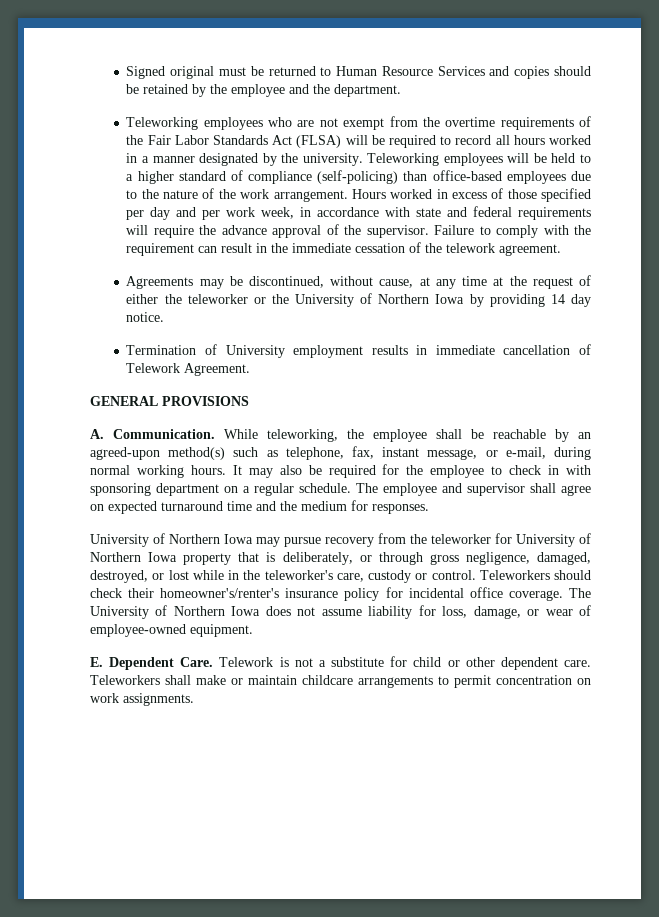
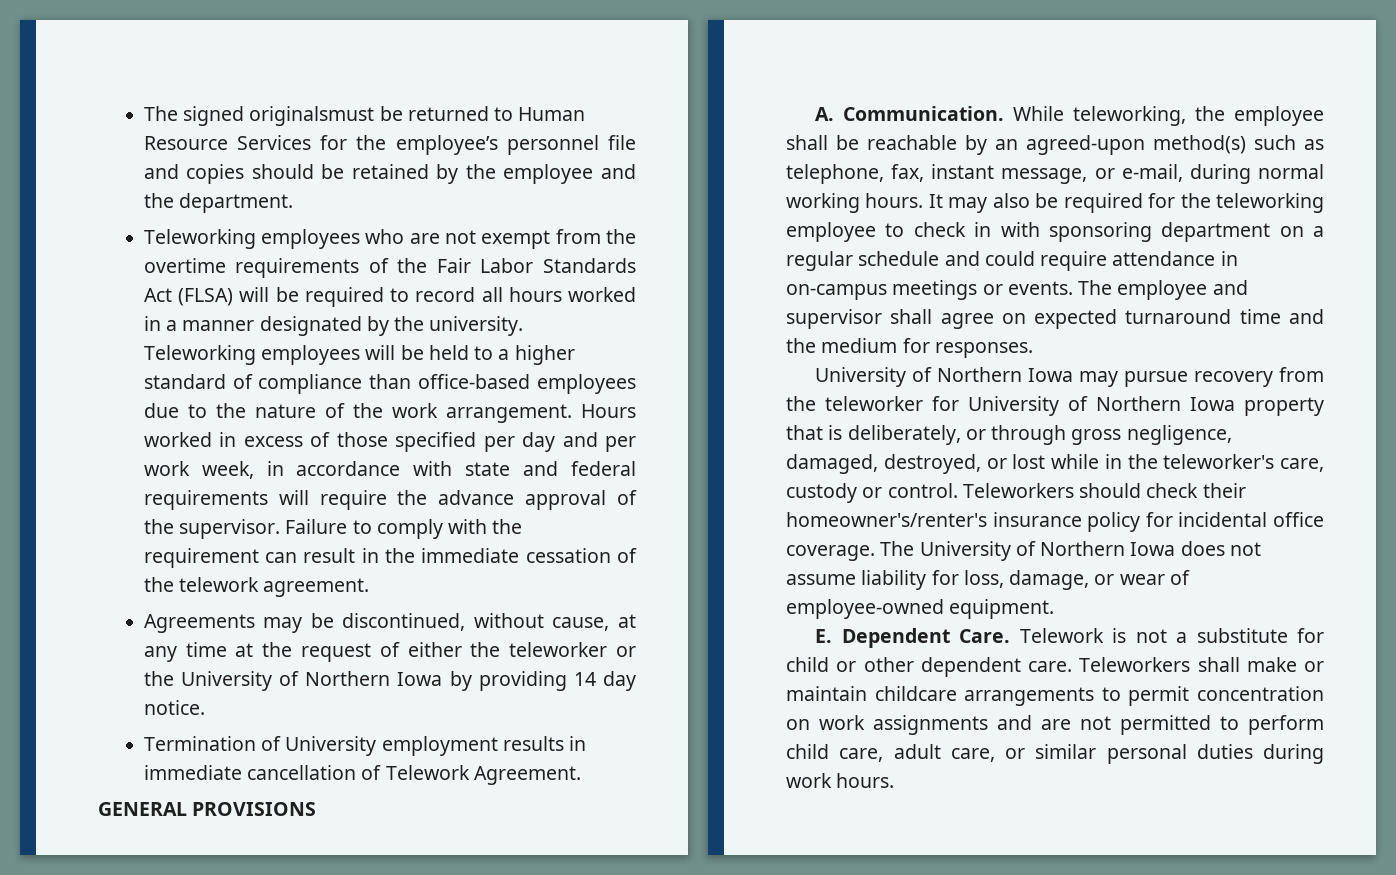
- Signed original must be returned to Human Resource Services and copies should be retained by the employee and the department.
+ The signed originalsmust be returned to Human Resource Services for the employee’s personnel file and copies should be retained by the employee and the department.
- Teleworking employees will be held to a higher standard of compliance (self-policing) than office-based employees due to the nature of the work arrangement.
+ Teleworking employees will be held to a higher standard of compliance than office-based employees due to the nature of the work arrangement.
- It may also be required for the employee to check in with sponsoring department on a regular schedule.
+ It may also be required for the teleworking employee to check in with sponsoring department on a regular schedule and could require attendance in on-campus meetings or events.
- Teleworkers shall make or maintain childcare arrangements to permit concentration on work assignments.
+ Teleworkers shall make or maintain childcare arrangements to permit concentration on work assignments and are not permitted to perform child care, adult care, or similar personal duties during work hours.

